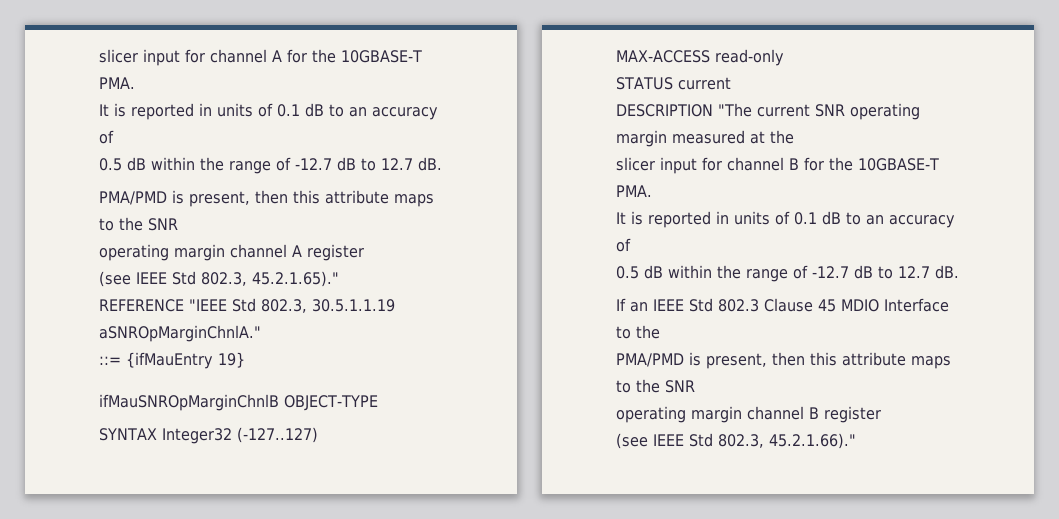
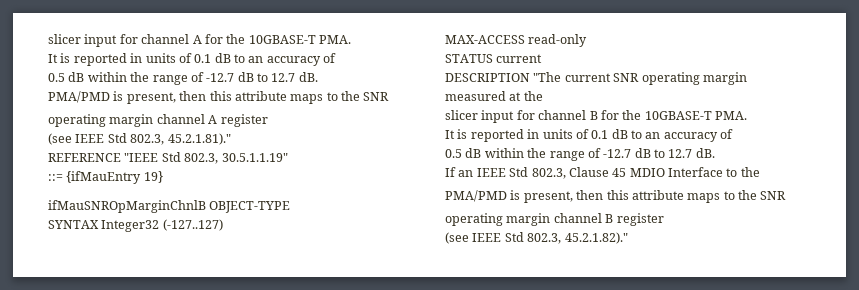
- (see IEEE Std 802.3, 45.2.1.65)."
+ (see IEEE Std 802.3, 45.2.1.81)."
- REFERENCE "IEEE Std 802.3, 30.5.1.1.19 aSNROpMarginChnlA."
+ REFERENCE "IEEE Std 802.3, 30.5.1.1.19"
- If an IEEE Std 802.3 Clause 45 MDIO Interface to the
+ If an IEEE Std 802.3, Clause 45 MDIO Interface to the
- (see IEEE Std 802.3, 45.2.1.66)."
+ (see IEEE Std 802.3, 45.2.1.82)."

